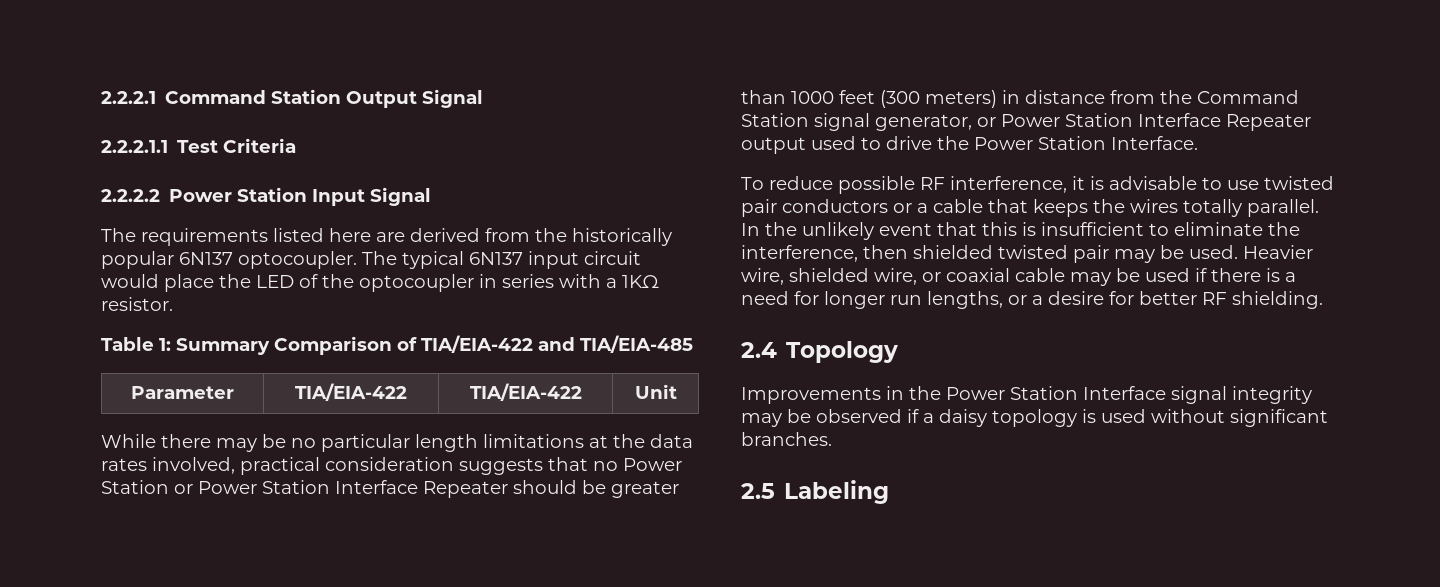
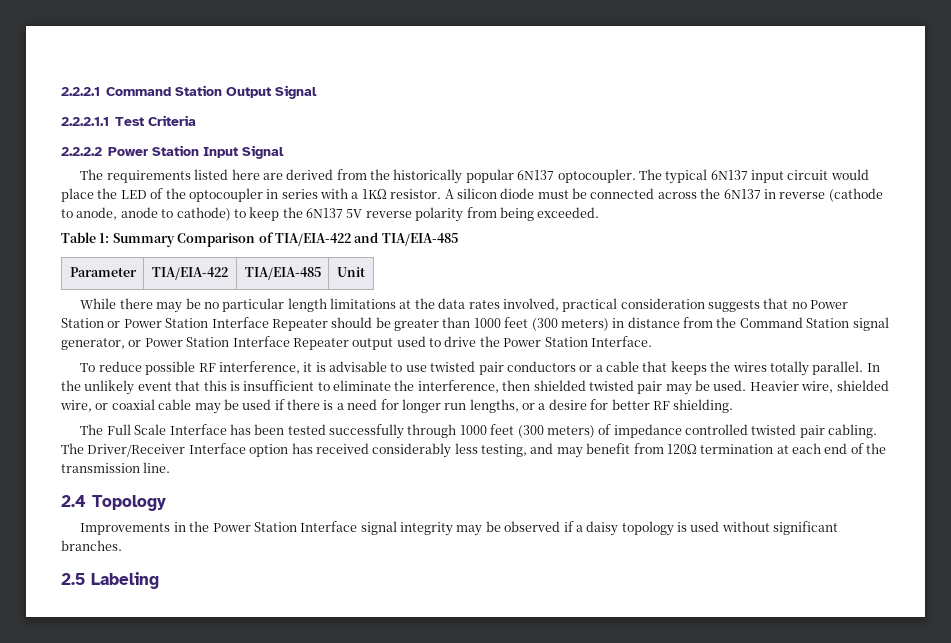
+ A silicon diode must be connected across the 6N137 in reverse (cathode to anode, anode to cathode) to keep the 6N137 5V reverse polarity from being exceeded.
- Parameter | TIA/EIA-422 | TIA/EIA-422 | Unit
+ Parameter | TIA/EIA-422 | TIA/EIA-485 | Unit
+ The Full Scale Interface has been tested successfully through 1000 feet (300 meters) of impedance controlled twisted pair cabling. The Driver/Receiver Interface option has received considerably less testing, and may benefit from 120Ω termination at each end of the transmission line.

